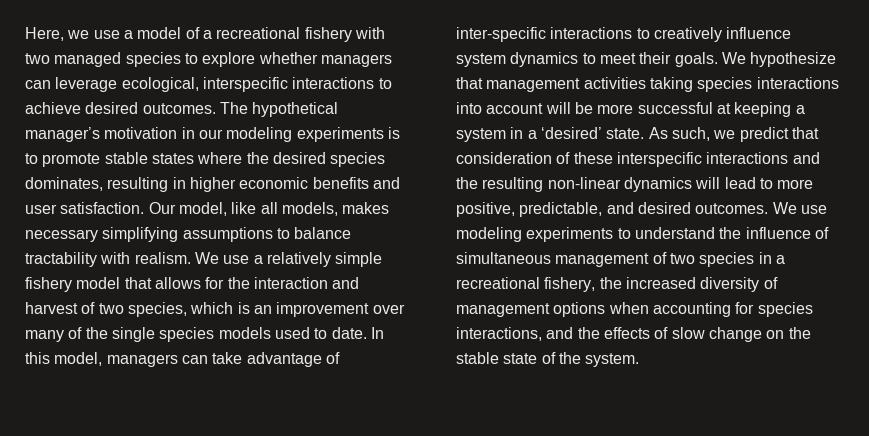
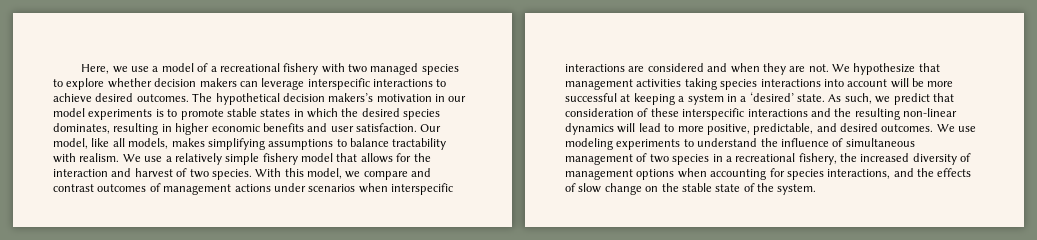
- Here, we use a model of a recreational fishery with two managed species to explore whether managers can leverage ecological, interspecific interactions to achieve desired outcomes.
+ Here, we use a model of a recreational fishery with two managed species to explore whether decision makers can leverage interspecific interactions to achieve desired outcomes.
- The hypothetical manager’s motivation in our modeling experiments is to promote stable states where the desired species dominates, resulting in higher economic benefits and user satisfaction.
+ The hypothetical decision makers’s motivation in our model experiments is to promote stable states in which the desired species dominates, resulting in higher economic benefits and user satisfaction.
- Our model, like all models, makes necessary simplifying assumptions to balance tractability with realism.
+ Our model, like all models, makes simplifying assumptions to balance tractability with realism.
- We use a relatively simple fishery model that allows for the interaction and harvest of two species, which is an improvement over many of the single species models used to date. In this model, managers can take advantage of inter-specific interactions to creatively influence system dynamics to meet their goals.
+ We use a relatively simple fishery model that allows for the interaction and harvest of two species. With this model, we compare and contrast outcomes of management actions under scenarios when interspecific interactions are considered and when they are not.

